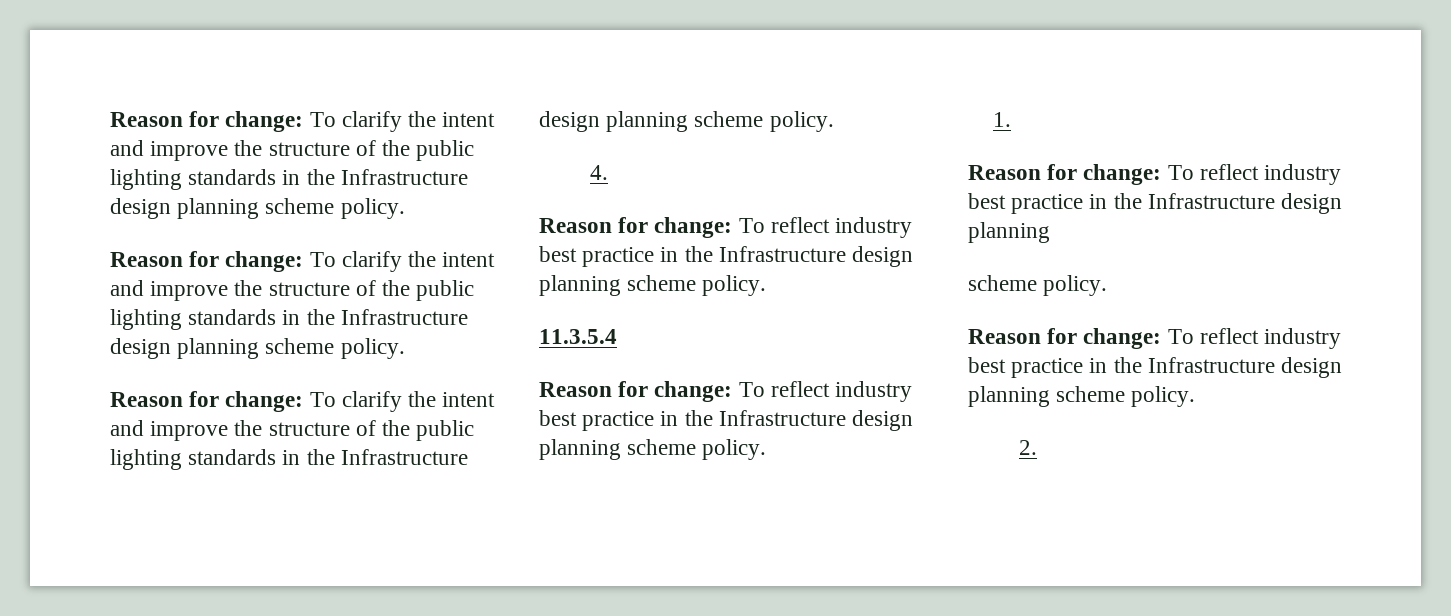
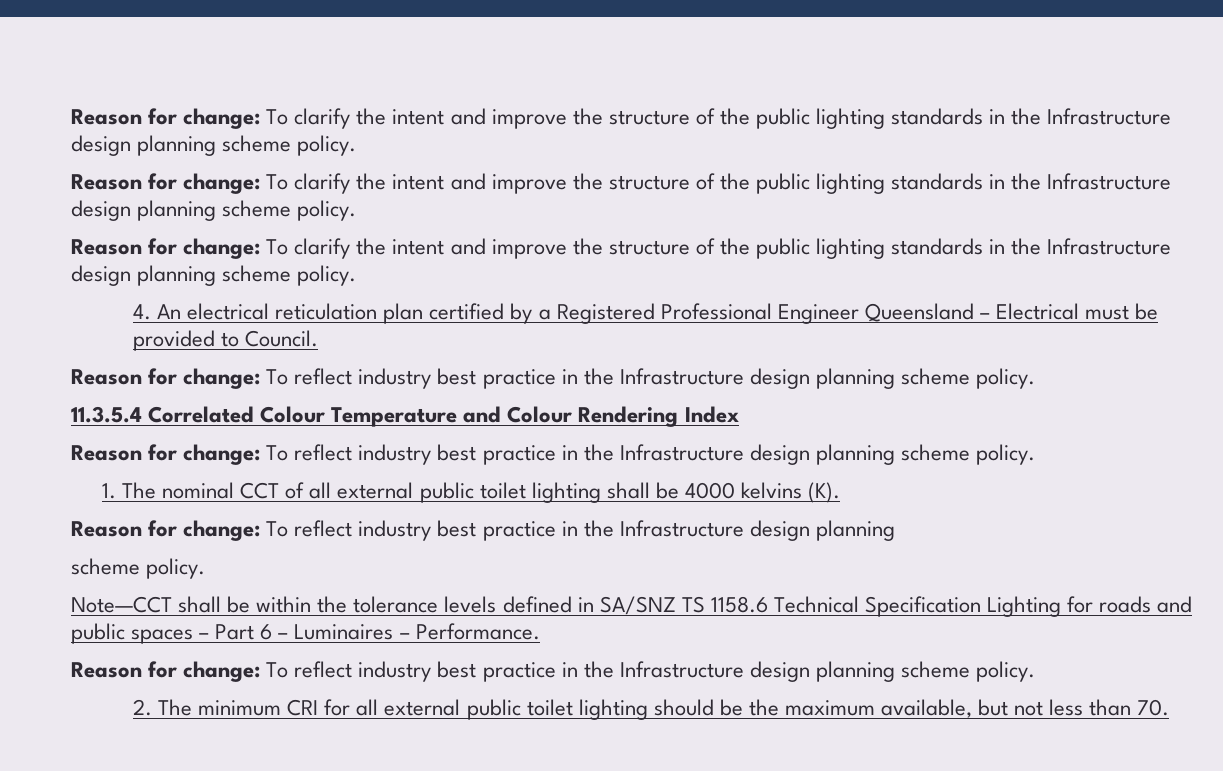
- 4.
+ 4. An electrical reticulation plan certified by a Registered Professional Engineer Queensland – Electrical must be provided to Council.
- 11.3.5.4
+ 11.3.5.4 Correlated Colour Temperature and Colour Rendering Index
- 1.
+ 1. The nominal CCT of all external public toilet lighting shall be 4000 kelvins (K).
+ Note—CCT shall be within the tolerance levels defined in SA/SNZ TS 1158.6 Technical Specification Lighting for roads and public spaces – Part 6 – Luminaires – Performance.
- 2.
+ 2. The minimum CRI for all external public toilet lighting should be the maximum available, but not less than 70.

